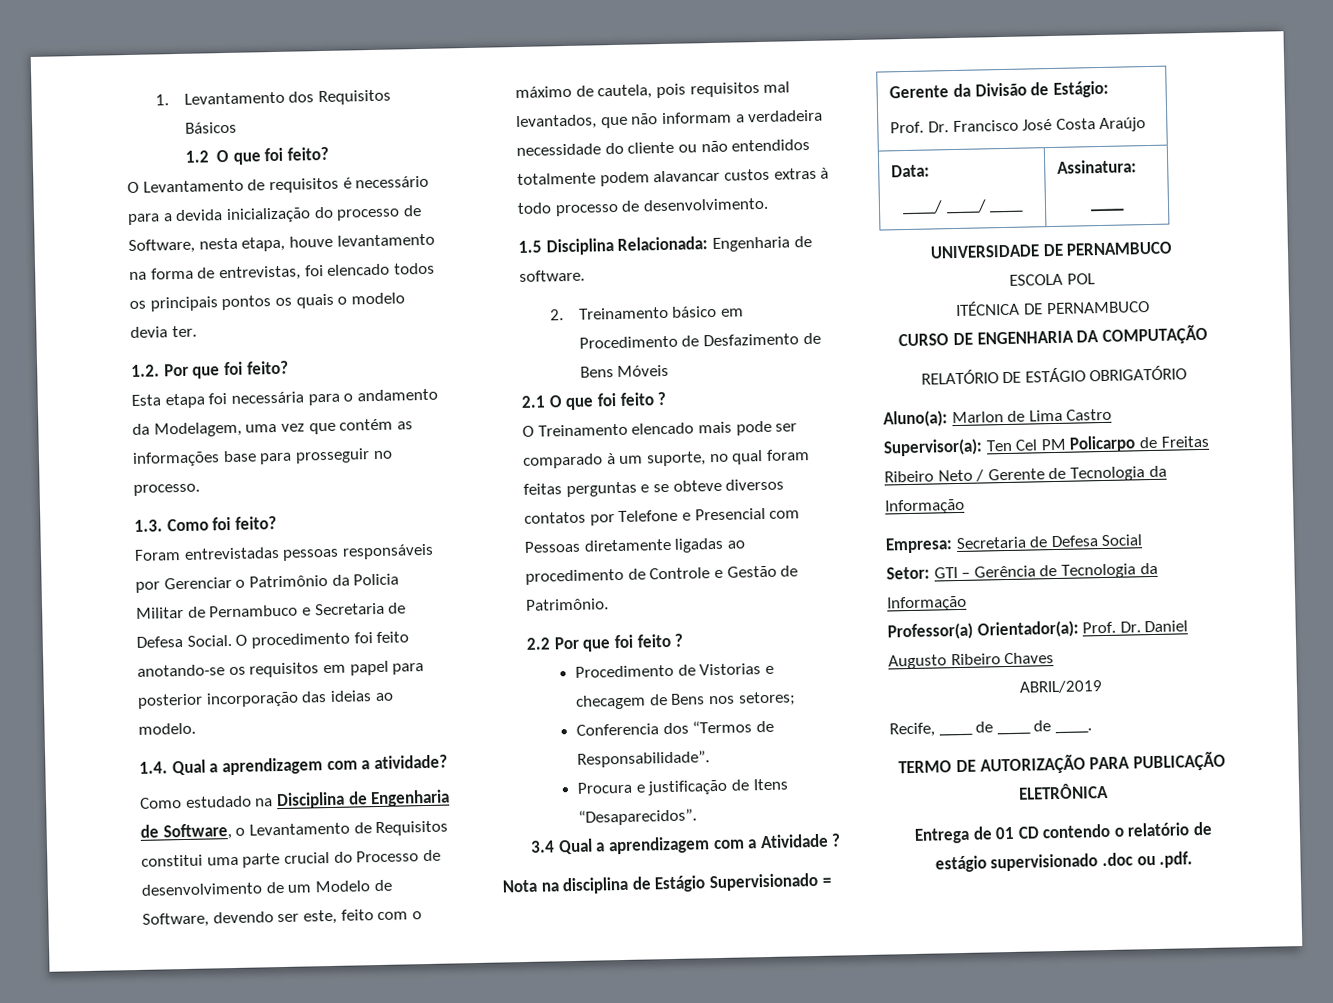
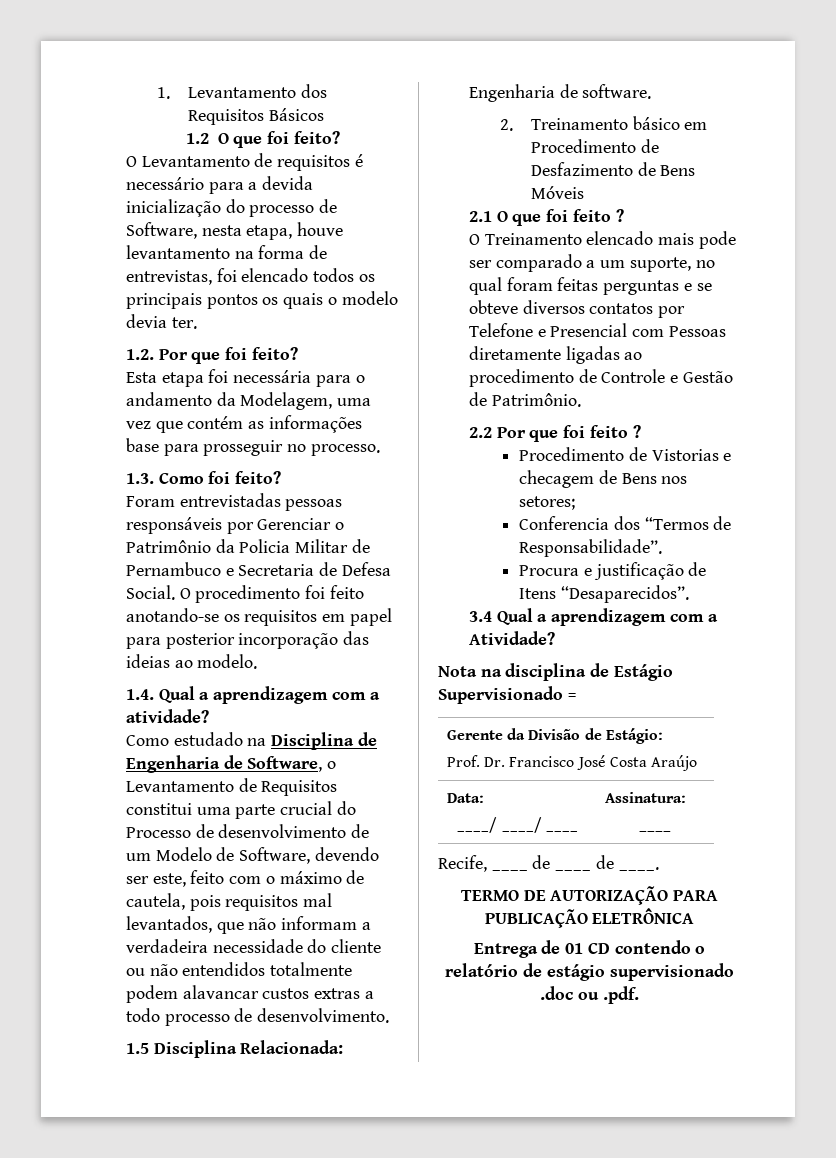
- Como estudado na Disciplina de Engenharia de Software, o Levantamento de Requisitos constitui uma parte crucial do Processo de desenvolvimento de um Modelo de Software, devendo ser este, feito com o máximo de cautela, pois requisitos mal levantados, que não informam a verdadeira necessidade do cliente ou não entendidos totalmente podem alavancar custos extras à todo processo de desenvolvimento.
+ Como estudado na Disciplina de Engenharia de Software, o Levantamento de Requisitos constitui uma parte crucial do Processo de desenvolvimento de um Modelo de Software, devendo ser este, feito com o máximo de cautela, pois requisitos mal levantados, que não informam a verdadeira necessidade do cliente ou não entendidos totalmente podem alavancar custos extras a todo processo de desenvolvimento.
- O Treinamento elencado mais pode ser comparado à um suporte, no qual foram feitas perguntas e se obteve diversos contatos por Telefone e Presencial com Pessoas diretamente ligadas ao procedimento de Controle e Gestão de Patrimônio.
+ O Treinamento elencado mais pode ser comparado a um suporte, no qual foram feitas perguntas e se obteve diversos contatos por Telefone e Presencial com Pessoas diretamente ligadas ao procedimento de Controle e Gestão de Patrimônio.
- 3.4 Qual a aprendizagem com a Atividade ?
+ 3.4 Qual a aprendizagem com a Atividade?
- UNIVERSIDADE DE PERNAMBUCO
- ESCOLA POL
- ITÉCNICA DE PERNAMBUCO
- CURSO DE ENGENHARIA DA COMPUTAÇÃO
- RELATÓRIO DE ESTÁGIO OBRIGATÓRIO
- Aluno(a): Marlon de Lima Castro
- Supervisor(a): Ten Cel PM Policarpo de Freitas Ribeiro Neto / Gerente de Tecnologia da Informação
- Empresa: Secretaria de Defesa Social
- Setor: GTI – Gerência de Tecnologia da Informação
- Professor(a) Orientador(a): Prof. Dr. Daniel Augusto Ribeiro Chaves
- ABRIL/2019

